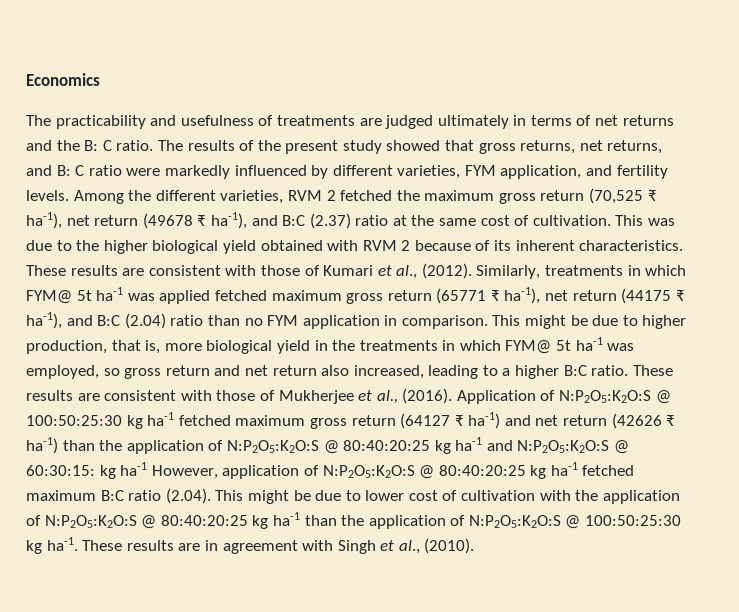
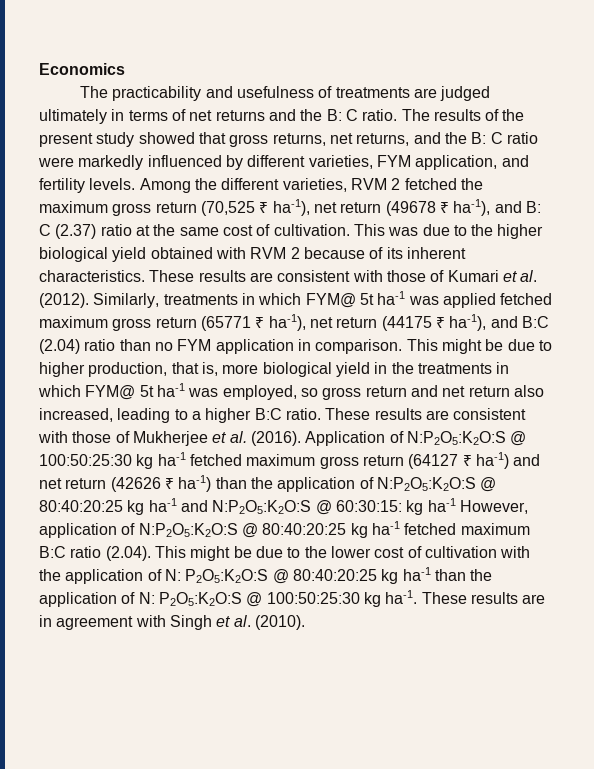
- The results of the present study showed that gross returns, net returns, and B: C ratio were markedly influenced by different varieties, FYM application, and fertility levels.
+ The results of the present study showed that gross returns, net returns, and the B: C ratio were markedly influenced by different varieties, FYM application, and fertility levels.
- Among the different varieties, RVM 2 fetched the maximum gross return (70,525 ₹ ha-1), net return (49678 ₹ ha-1), and B:C (2.37) ratio at the same cost of cultivation.
+ Among the different varieties, RVM 2 fetched the maximum gross return (70,525 ₹ ha-1), net return (49678 ₹ ha-1), and B: C (2.37) ratio at the same cost of cultivation.
- These results are consistent with those of Kumari et al., (2012).
+ These results are consistent with those of Kumari et al. (2012).
- These results are consistent with those of Mukherjee et al., (2016).
+ These results are consistent with those of Mukherjee et al. (2016).
- kg ha-1 However, application of N:P2O5:K2O:S @ 80:40:20:25 kg ha-1 fetched maximum B:C ratio (2.04). This might be due to lower cost of cultivation with the application of N:P2O5:K2O:S @ 80:40:20:25 kg ha-1 than the application of N:P2O5:K2O:S @ 100:50:25:30 kg ha-1.
+ kg ha-1 However, application of N:P2O5:K2O:S @ 80:40:20:25 kg ha-1 fetched maximum B:C ratio (2.04). This might be due to the lower cost of cultivation with the application of N: P2O5:K2O:S @ 80:40:20:25 kg ha-1 than the application of N: P2O5:K2O:S @ 100:50:25:30 kg ha-1.
- These results are in agreement with Singh et al., (2010).
+ These results are in agreement with Singh et al. (2010).

